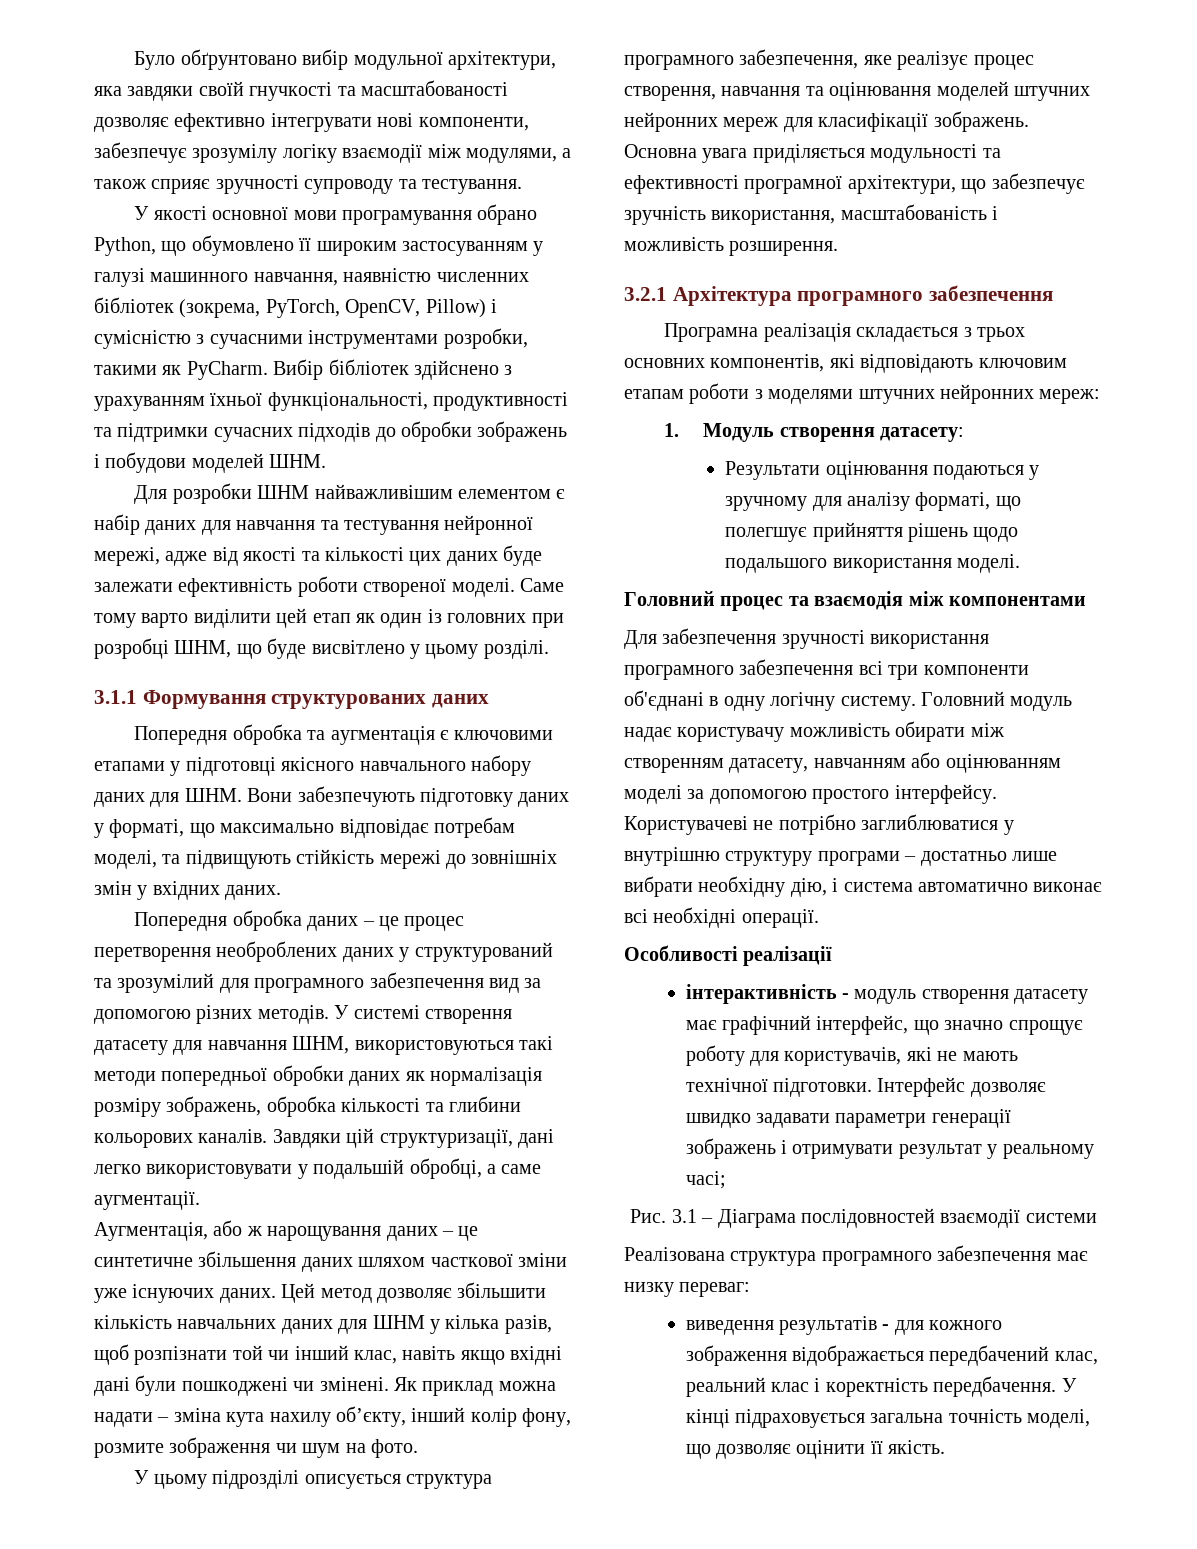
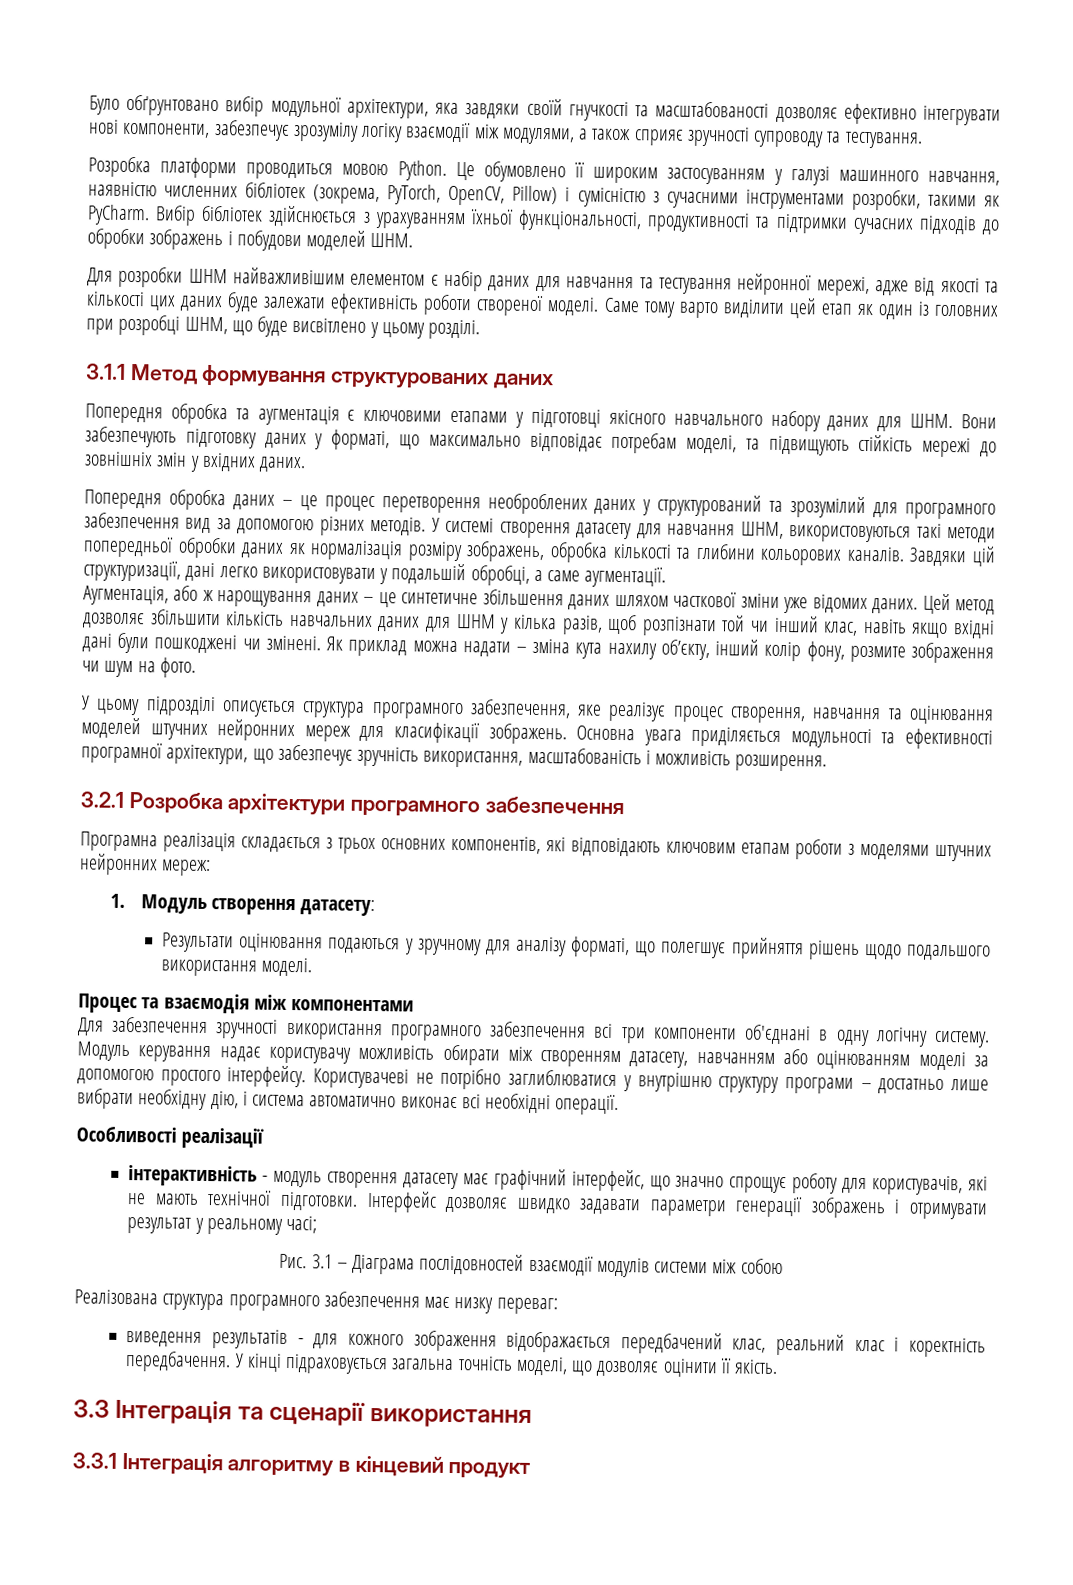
- У якості основної мови програмування обрано Python, що обумовлено її широким застосуванням у галузі машинного навчання, наявністю численних бібліотек (зокрема, PyTorch, OpenCV, Pillow) і сумісністю з сучасними інструментами розробки, такими як PyCharm.
+ Розробка платформи проводиться мовою Python. Це обумовлено її широким застосуванням у галузі машинного навчання, наявністю численних бібліотек (зокрема, PyTorch, OpenCV, Pillow) і сумісністю з сучасними інструментами розробки, такими як PyCharm.
- Вибір бібліотек здійснено з урахуванням їхньої функціональності, продуктивності та підтримки сучасних підходів до обробки зображень і побудови моделей ШНМ.
+ Вибір бібліотек здійснюється з урахуванням їхньої функціональності, продуктивності та підтримки сучасних підходів до обробки зображень і побудови моделей ШНМ.
- 3.1.1 Формування структурованих даних
+ 3.1.1 Метод формування структурованих даних
- Аугментація, або ж нарощування даних – це синтетичне збільшення даних шляхом часткової зміни уже існуючих даних.
+ Аугментація, або ж нарощування даних – це синтетичне збільшення даних шляхом часткової зміни уже відомих даних.
- 3.2.1 Архітектура програмного забезпечення
+ 3.2.1 Розробка архітектури програмного забезпечення
- Головний процес та взаємодія між компонентами
+ Процес та взаємодія між компонентами
- Головний модуль надає користувачу можливість обирати між створенням датасету, навчанням або оцінюванням моделі за допомогою простого інтерфейсу.
+ Модуль керування надає користувачу можливість обирати між створенням датасету, навчанням або оцінюванням моделі за допомогою простого інтерфейсу.
- Рис. 3.1 – Діаграма послідовностей взаємодії системи
+ Рис. 3.1 – Діаграма послідовностей взаємодії модулів системи між собою
+ 3.3 Інтеграція та сценарії використання
+ 3.3.1 Інтеграція алгоритму в кінцевий продукт

